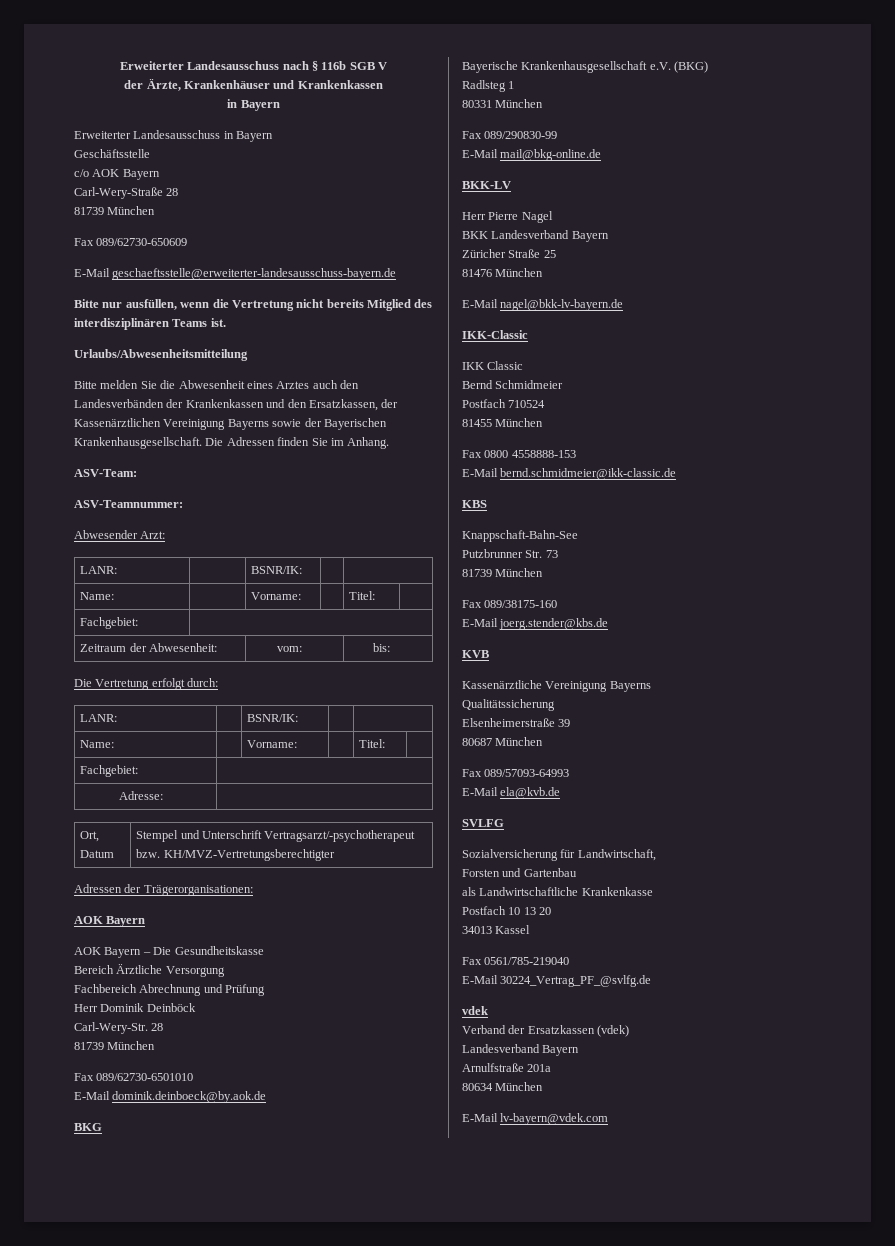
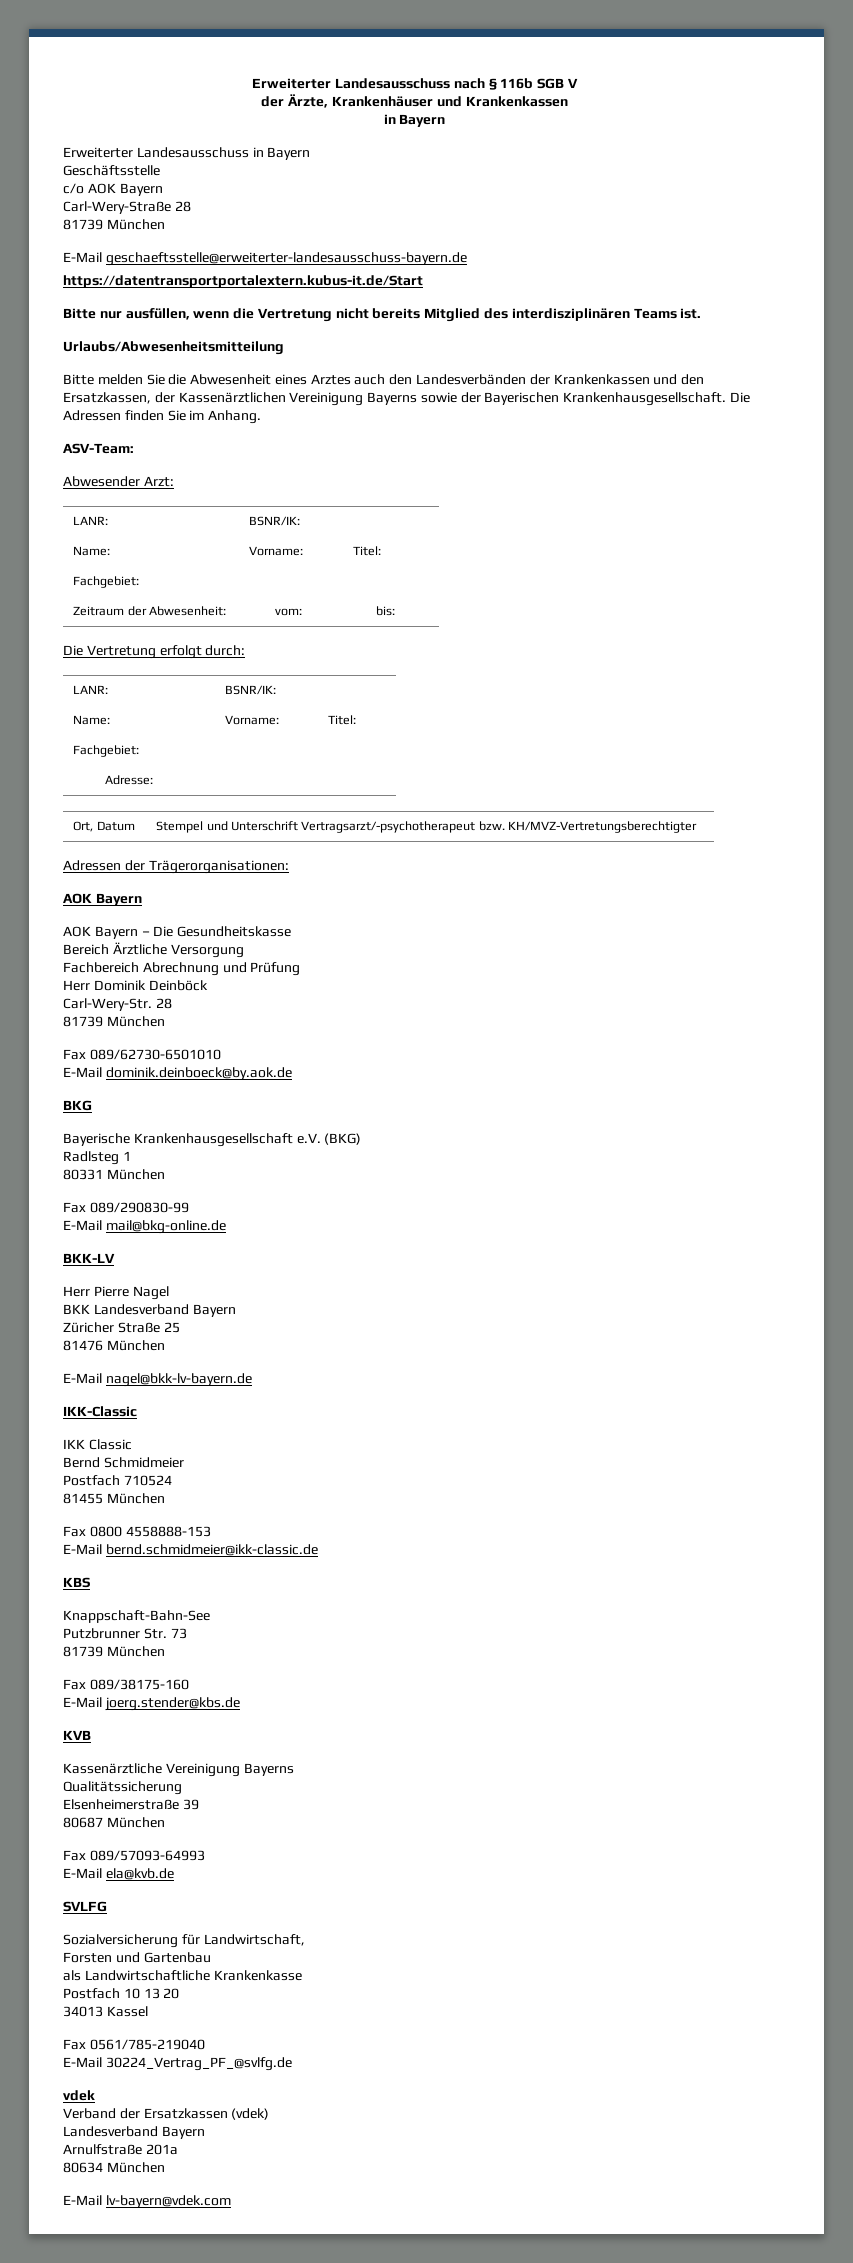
- Fax 089/62730-650609
+ https://datentransportportalextern.kubus-it.de/Start
- ASV-Teamnummer:

